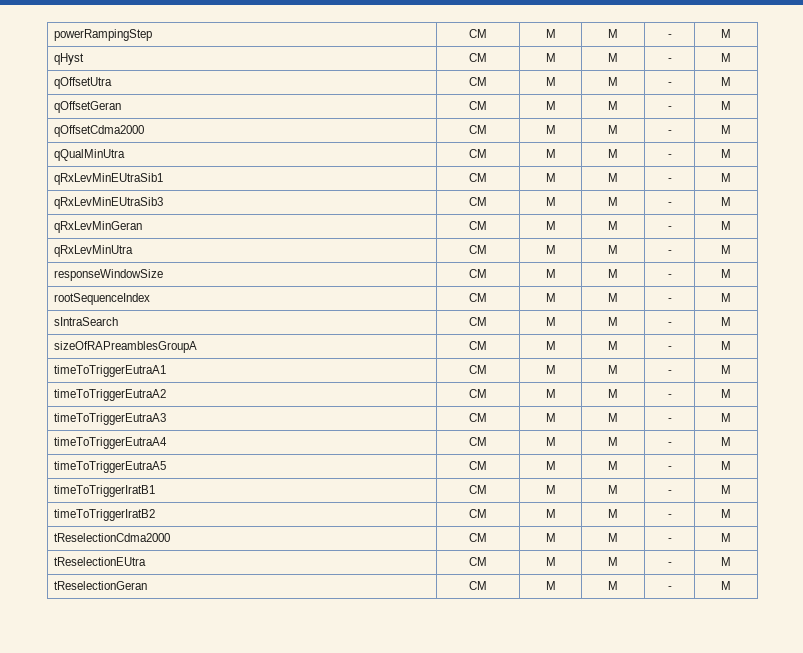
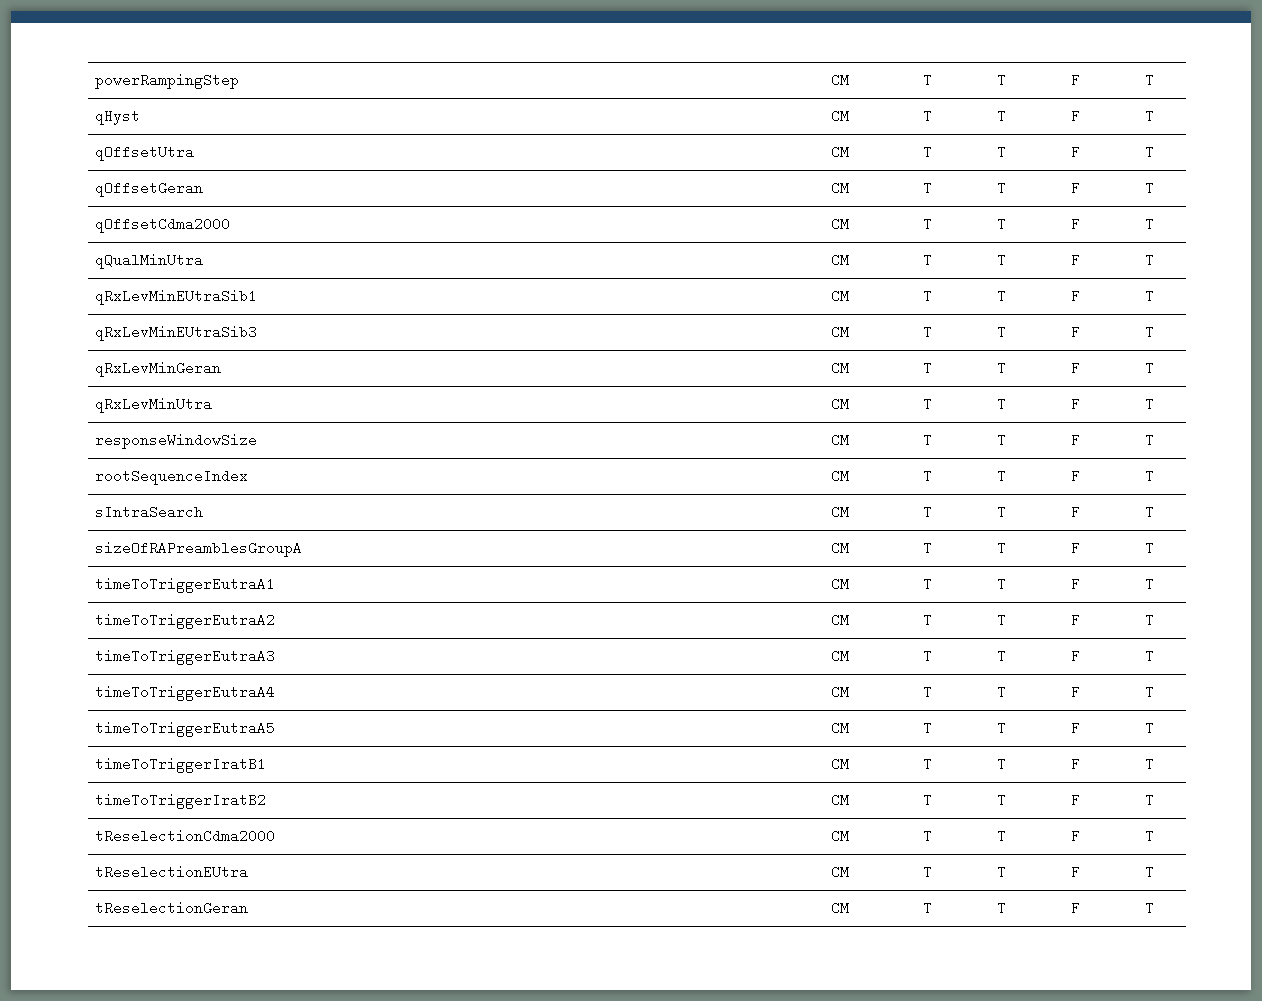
- powerRampingStep | CM | M | M | - | M
- qHyst | CM | M | M | - | M
- qOffsetUtra | CM | M | M | - | M
- qOffsetGeran | CM | M | M | - | M
- qOffsetCdma2000 | CM | M | M | - | M
- qQualMinUtra | CM | M | M | - | M
- qRxLevMinEUtraSib1 | CM | M | M | - | M
- qRxLevMinEUtraSib3 | CM | M | M | - | M
- qRxLevMinGeran | CM | M | M | - | M
- qRxLevMinUtra | CM | M | M | - | M
- responseWindowSize | CM | M | M | - | M
- rootSequenceIndex | CM | M | M | - | M
- sIntraSearch | CM | M | M | - | M
- sizeOfRAPreamblesGroupA | CM | M | M | - | M
- timeToTriggerEutraA1 | CM | M | M | - | M
- timeToTriggerEutraA2 | CM | M | M | - | M
- timeToTriggerEutraA3 | CM | M | M | - | M
- timeToTriggerEutraA4 | CM | M | M | - | M
- timeToTriggerEutraA5 | CM | M | M | - | M
- timeToTriggerIratB1 | CM | M | M | - | M
- timeToTriggerIratB2 | CM | M | M | - | M
- tReselectionCdma2000 | CM | M | M | - | M
- tReselectionEUtra | CM | M | M | - | M
- tReselectionGeran | CM | M | M | - | M
+ powerRampingStep | CM | T | T | F | T
+ qHyst | CM | T | T | F | T
+ qOffsetUtra | CM | T | T | F | T
+ qOffsetGeran | CM | T | T | F | T
+ qOffsetCdma2000 | CM | T | T | F | T
+ qQualMinUtra | CM | T | T | F | T
+ qRxLevMinEUtraSib1 | CM | T | T | F | T
+ qRxLevMinEUtraSib3 | CM | T | T | F | T
+ qRxLevMinGeran | CM | T | T | F | T
+ qRxLevMinUtra | CM | T | T | F | T
+ responseWindowSize | CM | T | T | F | T
+ rootSequenceIndex | CM | T | T | F | T
+ sIntraSearch | CM | T | T | F | T
+ sizeOfRAPreamblesGroupA | CM | T | T | F | T
+ timeToTriggerEutraA1 | CM | T | T | F | T
+ timeToTriggerEutraA2 | CM | T | T | F | T
+ timeToTriggerEutraA3 | CM | T | T | F | T
+ timeToTriggerEutraA4 | CM | T | T | F | T
+ timeToTriggerEutraA5 | CM | T | T | F | T
+ timeToTriggerIratB1 | CM | T | T | F | T
+ timeToTriggerIratB2 | CM | T | T | F | T
+ tReselectionCdma2000 | CM | T | T | F | T
+ tReselectionEUtra | CM | T | T | F | T
+ tReselectionGeran | CM | T | T | F | T

